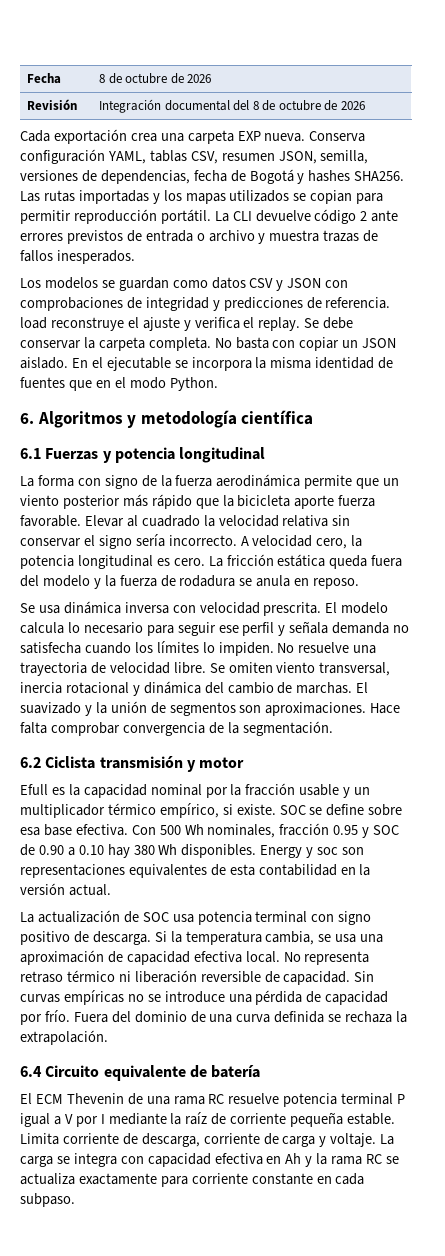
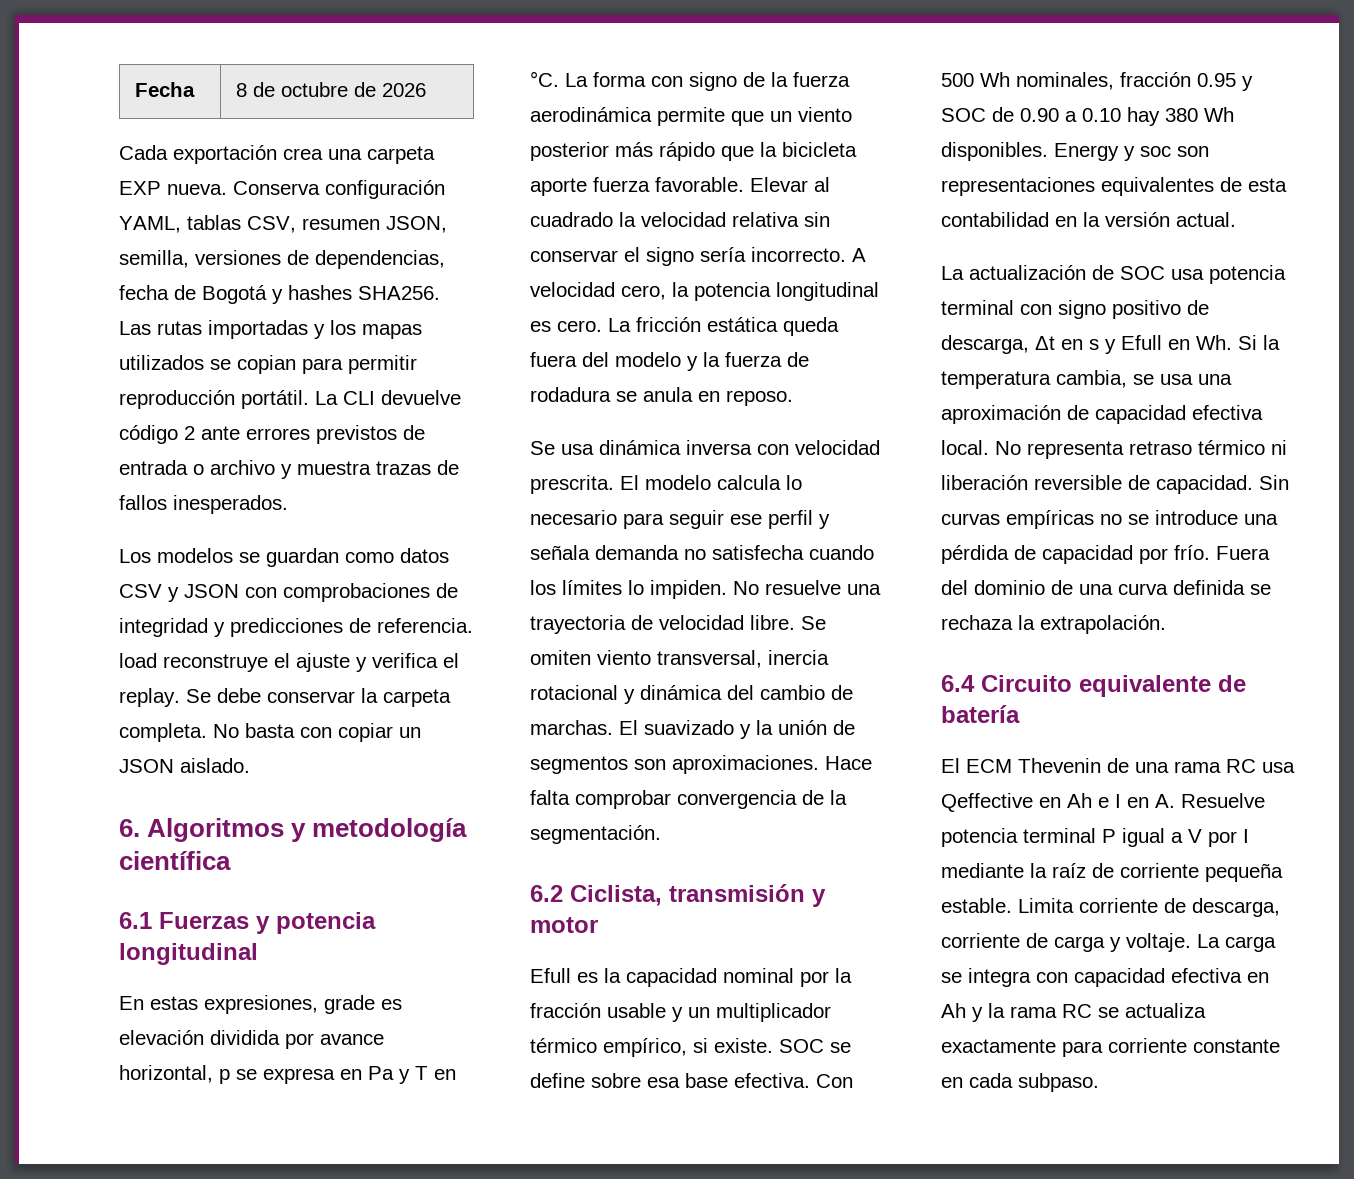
- Revisión | Integración documental del 8 de octubre de 2026
- En el ejecutable se incorpora la misma identidad de fuentes que en el modo Python.
+ En estas expresiones, grade es elevación dividida por avance horizontal, p se expresa en Pa y T en °C.
- 6.2 Ciclista transmisión y motor
+ 6.2 Ciclista, transmisión y motor
- La actualización de SOC usa potencia terminal con signo positivo de descarga. Si la temperatura cambia, se usa una aproximación de capacidad efectiva local.
+ La actualización de SOC usa potencia terminal con signo positivo de descarga, Δt en s y Efull en Wh. Si la temperatura cambia, se usa una aproximación de capacidad efectiva local.
- El ECM Thevenin de una rama RC resuelve potencia terminal P igual a V por I mediante la raíz de corriente pequeña estable.
+ El ECM Thevenin de una rama RC usa Qeffective en Ah e I en A. Resuelve potencia terminal P igual a V por I mediante la raíz de corriente pequeña estable.

